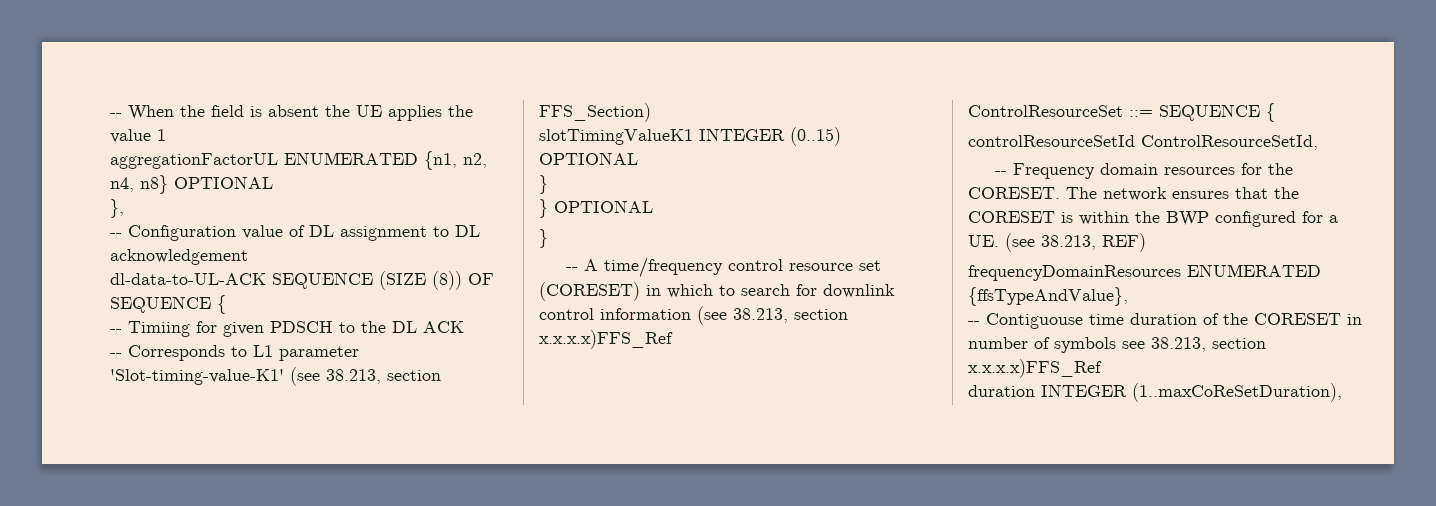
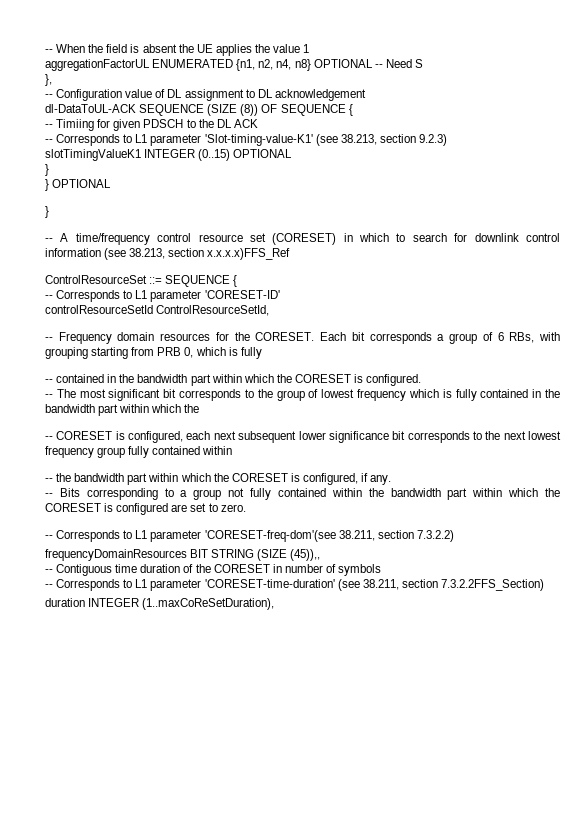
- aggregationFactorUL ENUMERATED {n1, n2, n4, n8} OPTIONAL
+ aggregationFactorUL ENUMERATED {n1, n2, n4, n8} OPTIONAL -- Need S
- dl-data-to-UL-ACK SEQUENCE (SIZE (8)) OF SEQUENCE {
+ dl-DataToUL-ACK SEQUENCE (SIZE (8)) OF SEQUENCE {
- -- Corresponds to L1 parameter 'Slot-timing-value-K1' (see 38.213, section FFS_Section)
+ -- Corresponds to L1 parameter 'Slot-timing-value-K1' (see 38.213, section 9.2.3)
+ -- Corresponds to L1 parameter 'CORESET-ID'
- The network ensures that the CORESET is within the BWP configured for a UE. (see 38.213, REF)
- frequencyDomainResources ENUMERATED {ffsTypeAndValue},
- -- Contiguouse time duration of the CORESET in number of symbols see 38.213, section x.x.x.x)FFS_Ref
+ Each bit corresponds a group of 6 RBs, with grouping starting from PRB 0, which is fully
+ -- contained in the bandwidth part within which the CORESET is configured.
+ -- The most significant bit corresponds to the group of lowest frequency which is fully contained in the bandwidth part within which the
+ -- CORESET is configured, each next subsequent lower significance bit corresponds to the next lowest frequency group fully contained within
+ -- the bandwidth part within which the CORESET is configured, if any.
+ -- Bits corresponding to a group not fully contained within the bandwidth part within which the CORESET is configured are set to zero.
+ -- Corresponds to L1 parameter 'CORESET-freq-dom'(see 38.211, section 7.3.2.2)
+ frequencyDomainResources BIT STRING (SIZE (45)),,
+ -- Contiguous time duration of the CORESET in number of symbols
+ -- Corresponds to L1 parameter 'CORESET-time-duration' (see 38.211, section 7.3.2.2FFS_Section)

